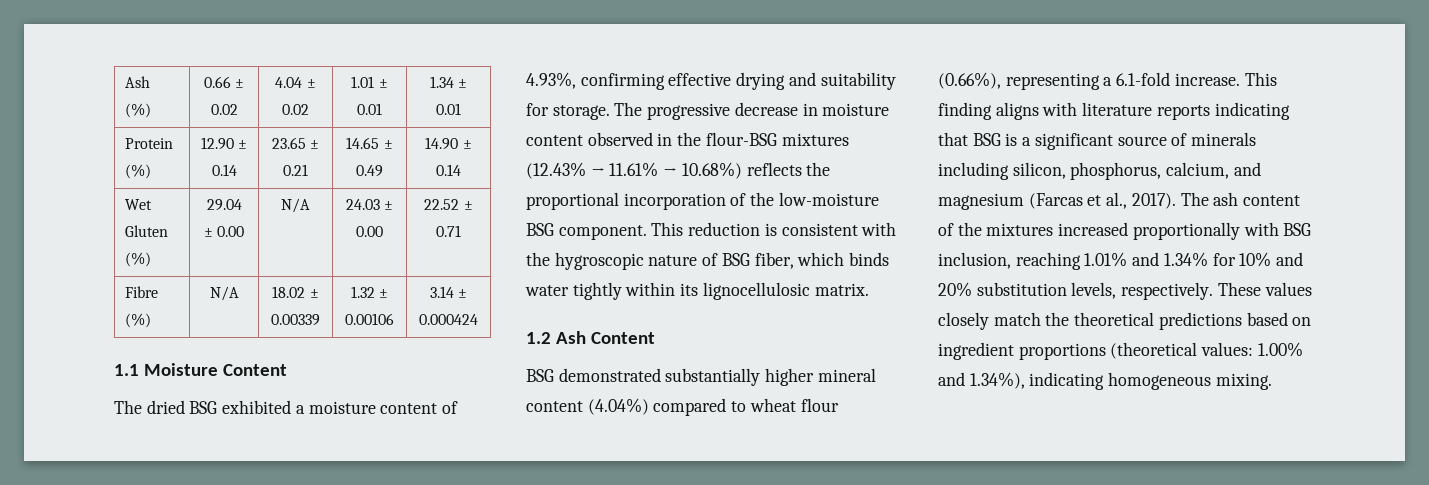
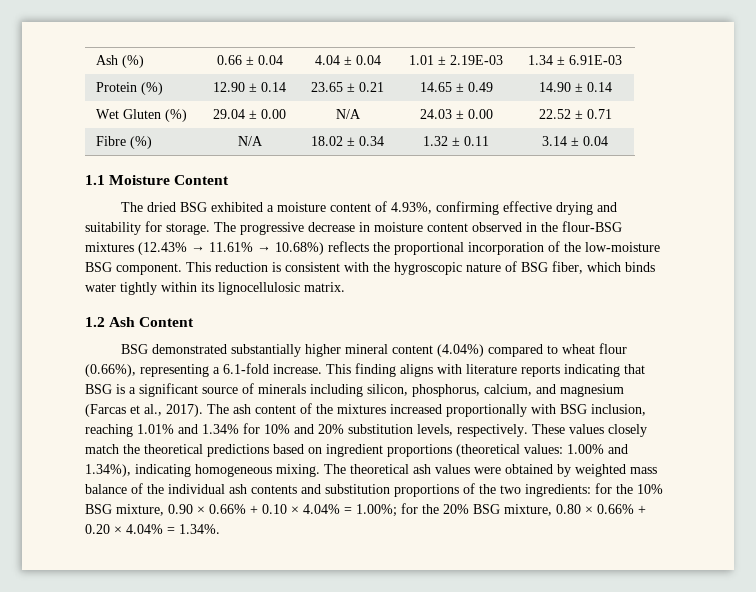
- Ash (%) | 0.66 ± 0.02 | 4.04 ± 0.02 | 1.01 ± 0.01 | 1.34 ± 0.01
+ Ash (%) | 0.66 ± 0.04 | 4.04 ± 0.04 | 1.01 ± 2.19E-03 | 1.34 ± 6.91E-03
- Fibre (%) | N/A | 18.02 ± 0.00339 | 1.32 ± 0.00106 | 3.14 ± 0.000424
+ Fibre (%) | N/A | 18.02 ± 0.34 | 1.32 ± 0.11 | 3.14 ± 0.04
+ The theoretical ash values were obtained by weighted mass balance of the individual ash contents and substitution proportions of the two ingredients: for the 10% BSG mixture, 0.90 × 0.66% + 0.10 × 4.04% = 1.00%; for the 20% BSG mixture, 0.80 × 0.66% + 0.20 × 4.04% = 1.34%.

